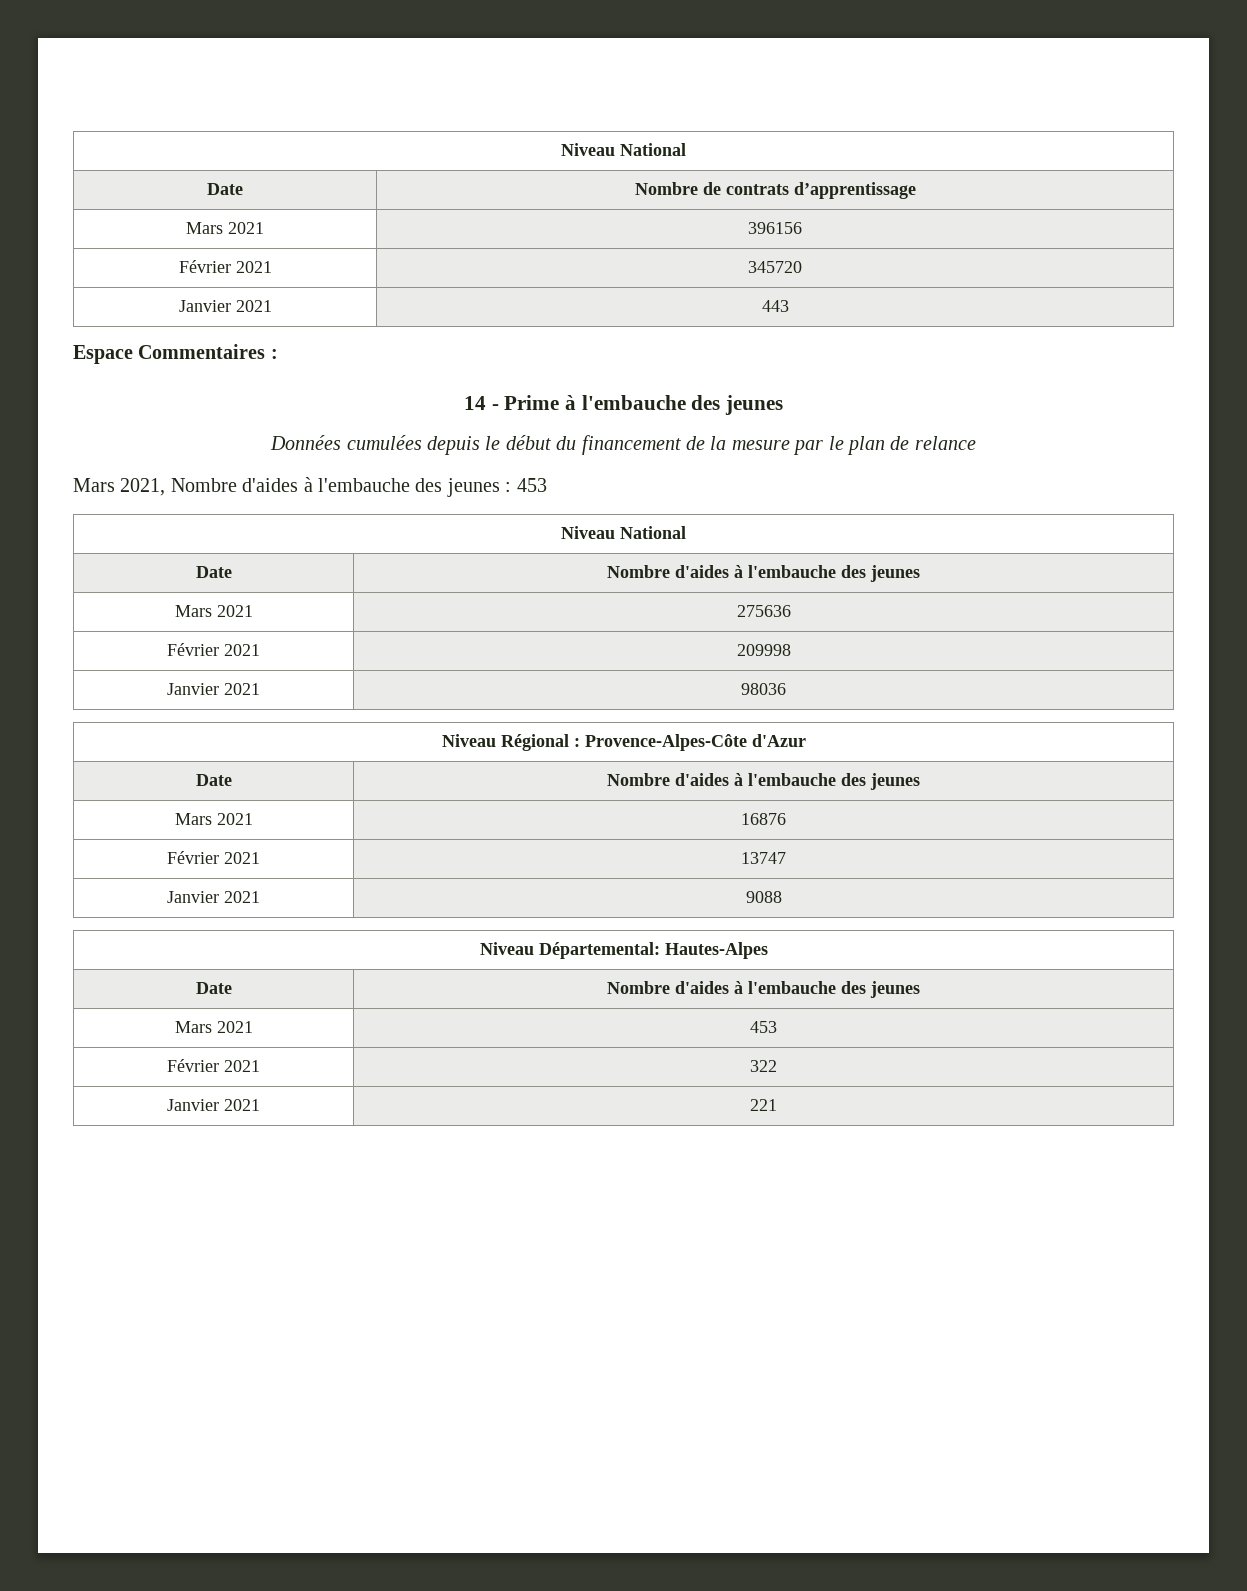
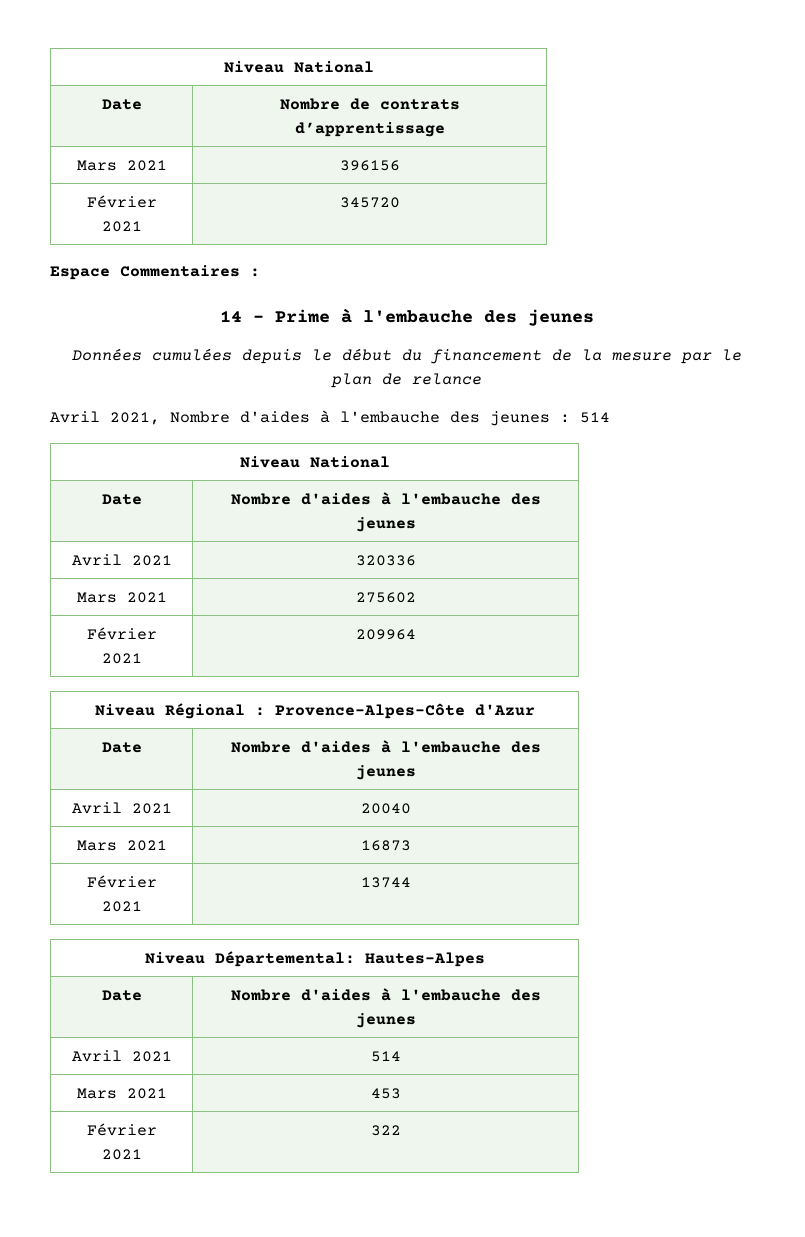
- Janvier 2021 | 443
- Mars 2021, Nombre d'aides à l'embauche des jeunes : 453
+ Avril 2021, Nombre d'aides à l'embauche des jeunes : 514
- Mars 2021 | 275636
- Février 2021 | 209998
- Janvier 2021 | 98036
+ Avril 2021 | 320336
+ Mars 2021 | 275602
+ Février 2021 | 209964
- Mars 2021 | 16876
- Février 2021 | 13747
- Janvier 2021 | 9088
+ Avril 2021 | 20040
+ Mars 2021 | 16873
+ Février 2021 | 13744
+ Avril 2021 | 514
- Janvier 2021 | 221

